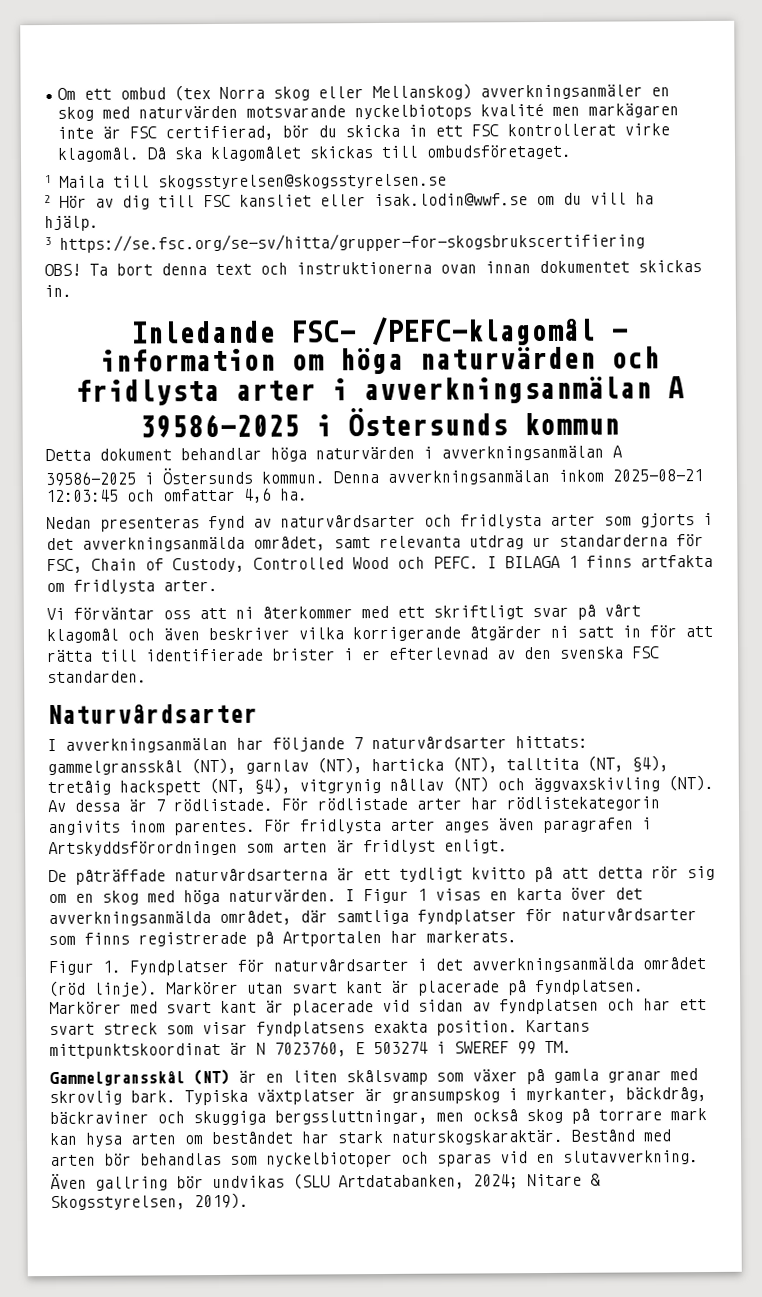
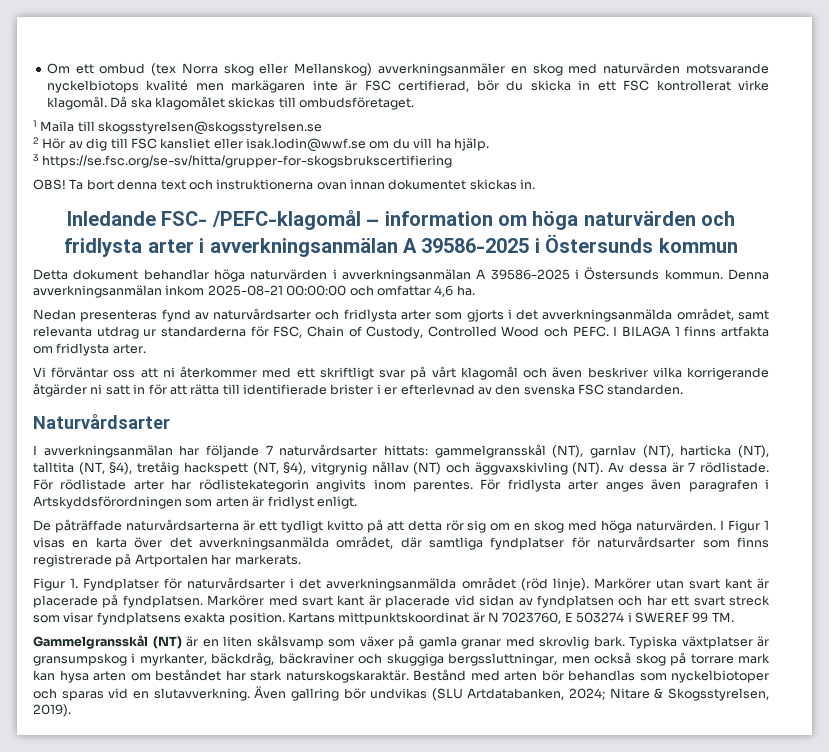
- Denna avverkningsanmälan inkom 2025-08-21 12:03:45 och omfattar 4,6 ha.
+ Denna avverkningsanmälan inkom 2025-08-21 00:00:00 och omfattar 4,6 ha.

